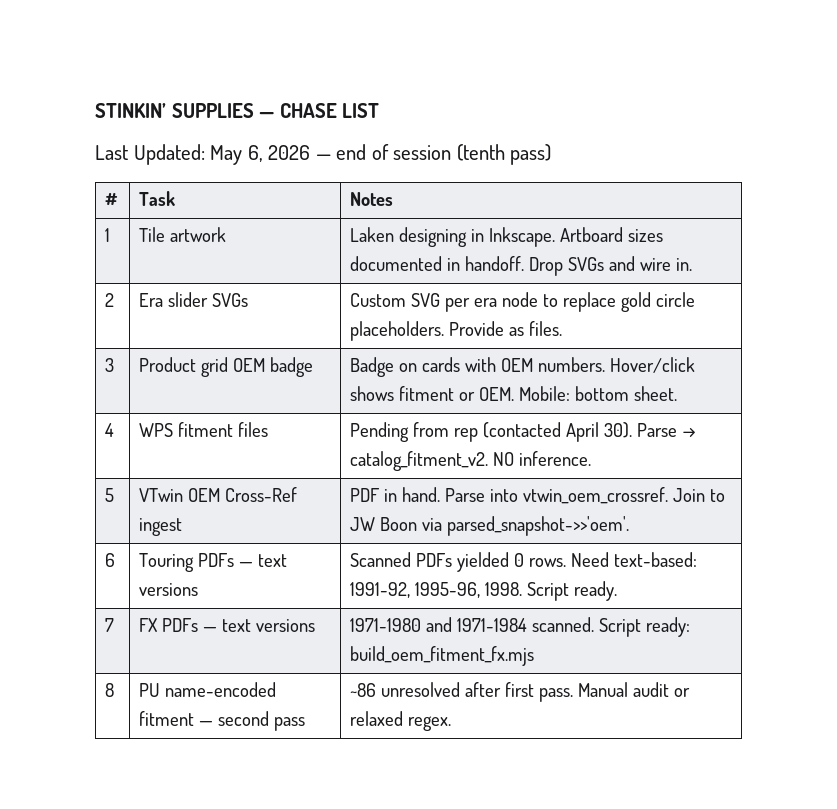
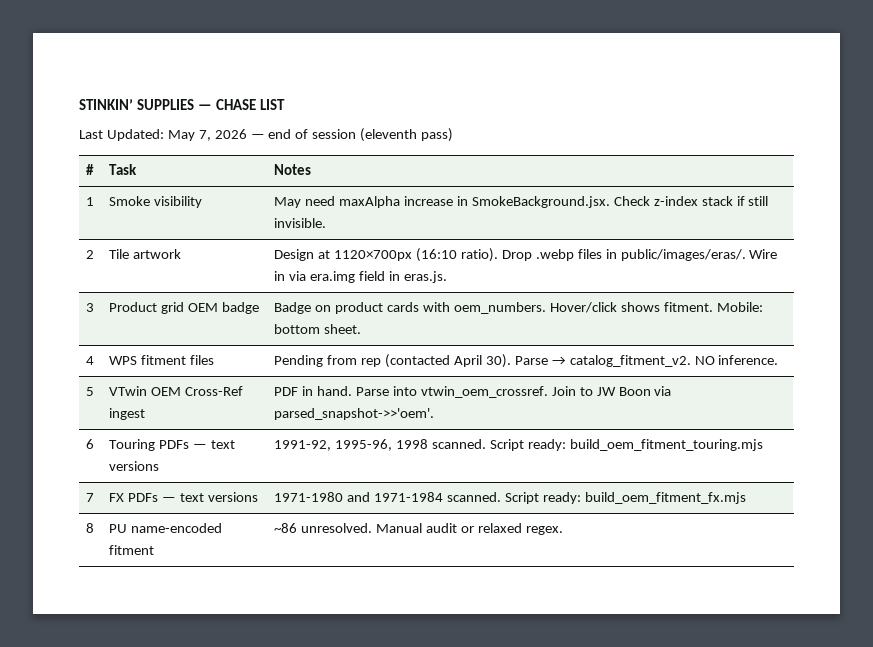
- Last Updated: May 6, 2026 — end of session (tenth pass)
+ Last Updated: May 7, 2026 — end of session (eleventh pass)
- 1 | Tile artwork | Laken designing in Inkscape. Artboard sizes documented in handoff. Drop SVGs and wire in.
- 2 | Era slider SVGs | Custom SVG per era node to replace gold circle placeholders. Provide as files.
+ 1 | Smoke visibility | May need maxAlpha increase in SmokeBackground.jsx. Check z-index stack if still invisible.
+ 2 | Tile artwork | Design at 1120×700px (16:10 ratio). Drop .webp files in public/images/eras/. Wire in via era.img field in eras.js.
- 3 | Product grid OEM badge | Badge on cards with OEM numbers. Hover/click shows fitment or OEM. Mobile: bottom sheet.
+ 3 | Product grid OEM badge | Badge on product cards with oem_numbers. Hover/click shows fitment. Mobile: bottom sheet.
- 6 | Touring PDFs — text versions | Scanned PDFs yielded 0 rows. Need text-based: 1991-92, 1995-96, 1998. Script ready.
+ 6 | Touring PDFs — text versions | 1991-92, 1995-96, 1998 scanned. Script ready: build_oem_fitment_touring.mjs
- 8 | PU name-encoded fitment — second pass | ~86 unresolved after first pass. Manual audit or relaxed regex.
+ 8 | PU name-encoded fitment | ~86 unresolved. Manual audit or relaxed regex.

